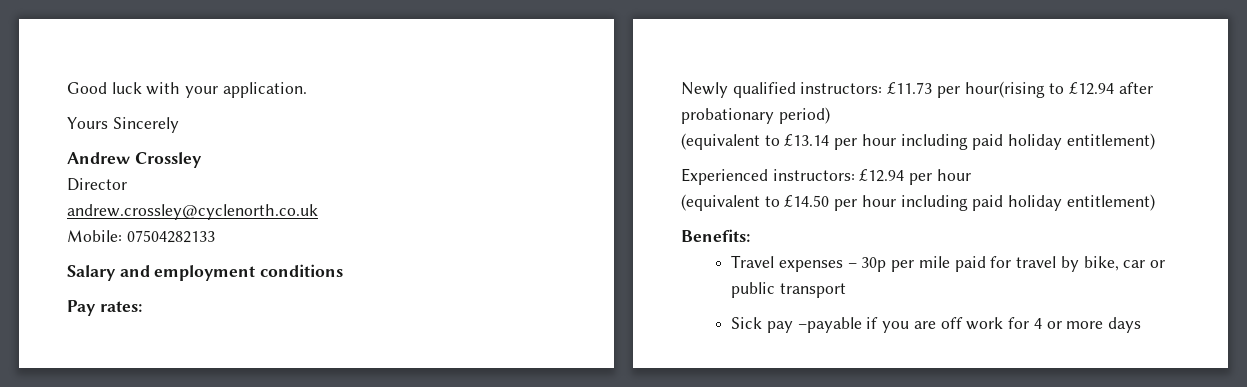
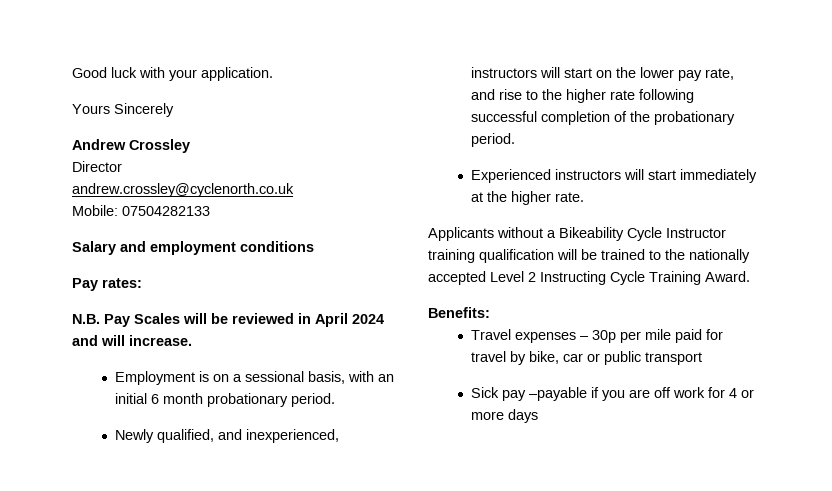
- Newly qualified instructors: £11.73 per hour(rising to £12.94 after probationary period)
- (equivalent to £13.14 per hour including paid holiday entitlement)
- Experienced instructors: £12.94 per hour
- (equivalent to £14.50 per hour including paid holiday entitlement)
+ N.B. Pay Scales will be reviewed in April 2024 and will increase.
+ Employment is on a sessional basis, with an initial 6 month probationary period.
+ Newly qualified, and inexperienced, instructors will start on the lower pay rate, and rise to the higher rate following successful completion of the probationary period.
+ Experienced instructors will start immediately at the higher rate.
+ Applicants without a Bikeability Cycle Instructor training qualification will be trained to the nationally accepted Level 2 Instructing Cycle Training Award.

